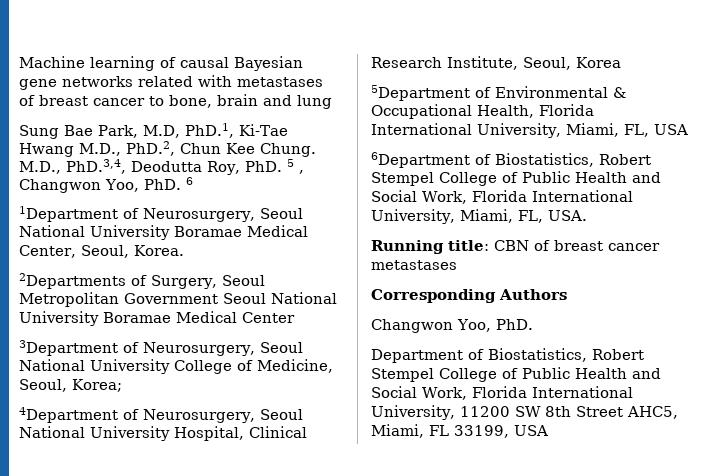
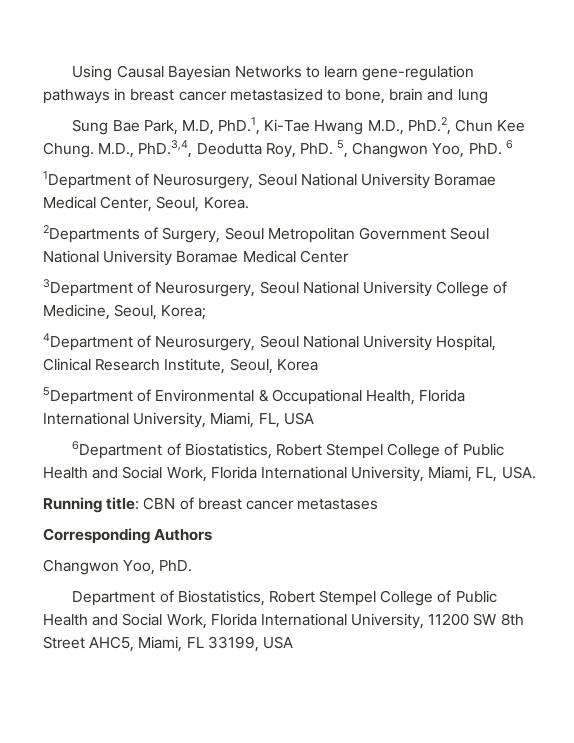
- Machine learning of causal Bayesian gene networks related with metastases of breast cancer to bone, brain and lung
+ Using Causal Bayesian Networks to learn gene-regulation pathways in breast cancer metastasized to bone, brain and lung
- M.D., PhD.3,4, Deodutta Roy, PhD. 5 , Changwon Yoo, PhD. 6
+ M.D., PhD.3,4, Deodutta Roy, PhD. 5, Changwon Yoo, PhD. 6

